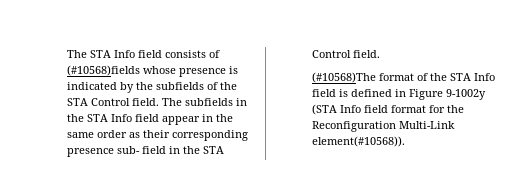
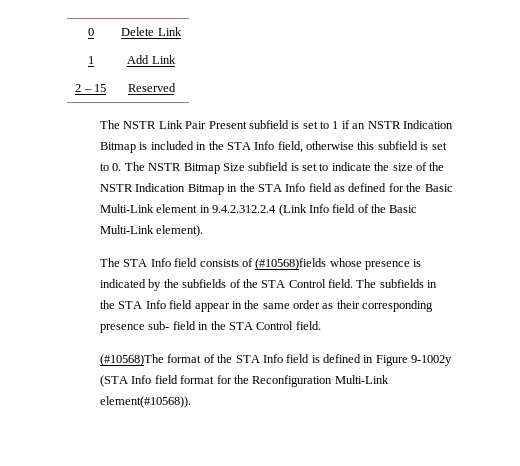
+ 0 | Delete Link
+ 1 | Add Link
+ 2 – 15 | Reserved
+ The NSTR Link Pair Present subfield is set to 1 if an NSTR Indication Bitmap is included in the STA Info field, otherwise this subfield is set to 0. The NSTR Bitmap Size subfield is set to indicate the size of the NSTR Indication Bitmap in the STA Info field as defined for the Basic Multi-Link element in 9.4.2.312.2.4 (Link Info field of the Basic Multi-Link element).

